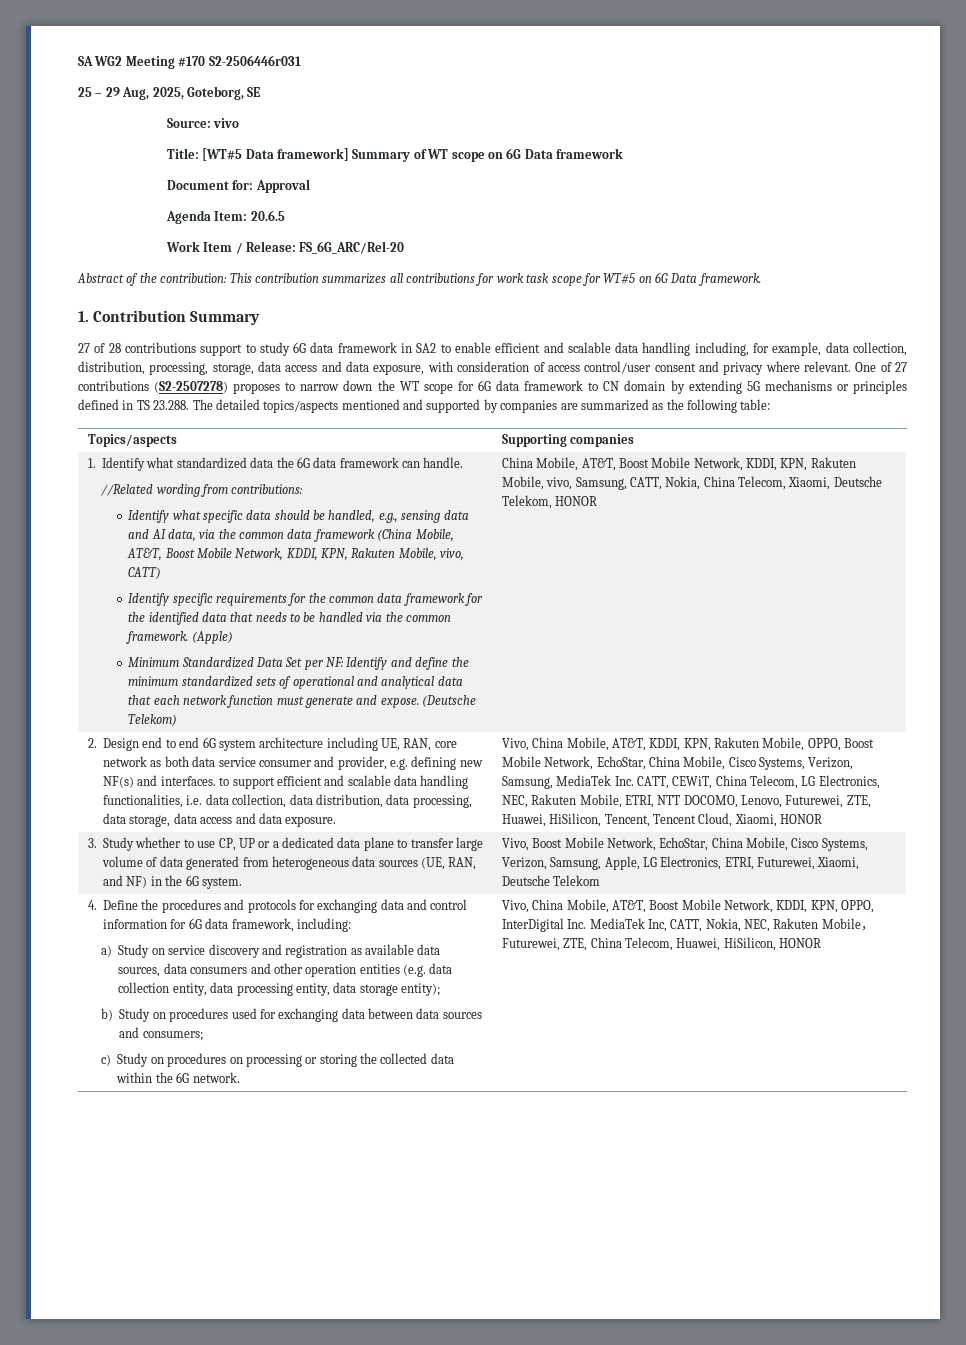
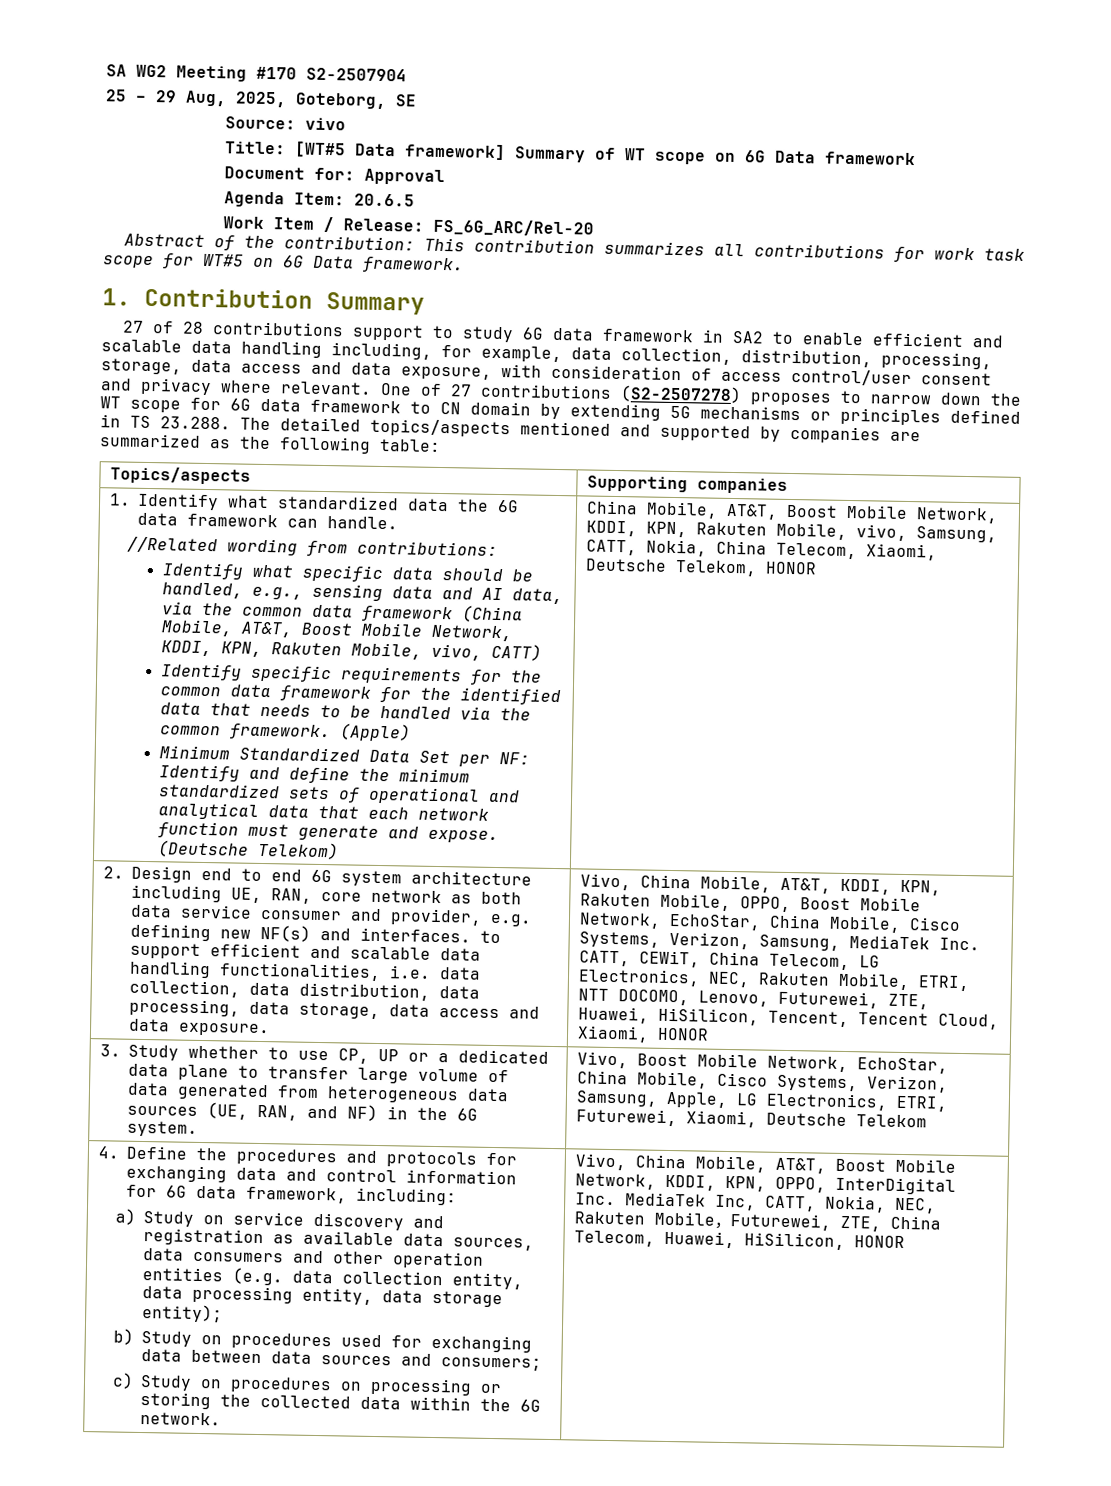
- SA WG2 Meeting #170 S2-2506446r031
+ SA WG2 Meeting #170 S2-2507904

